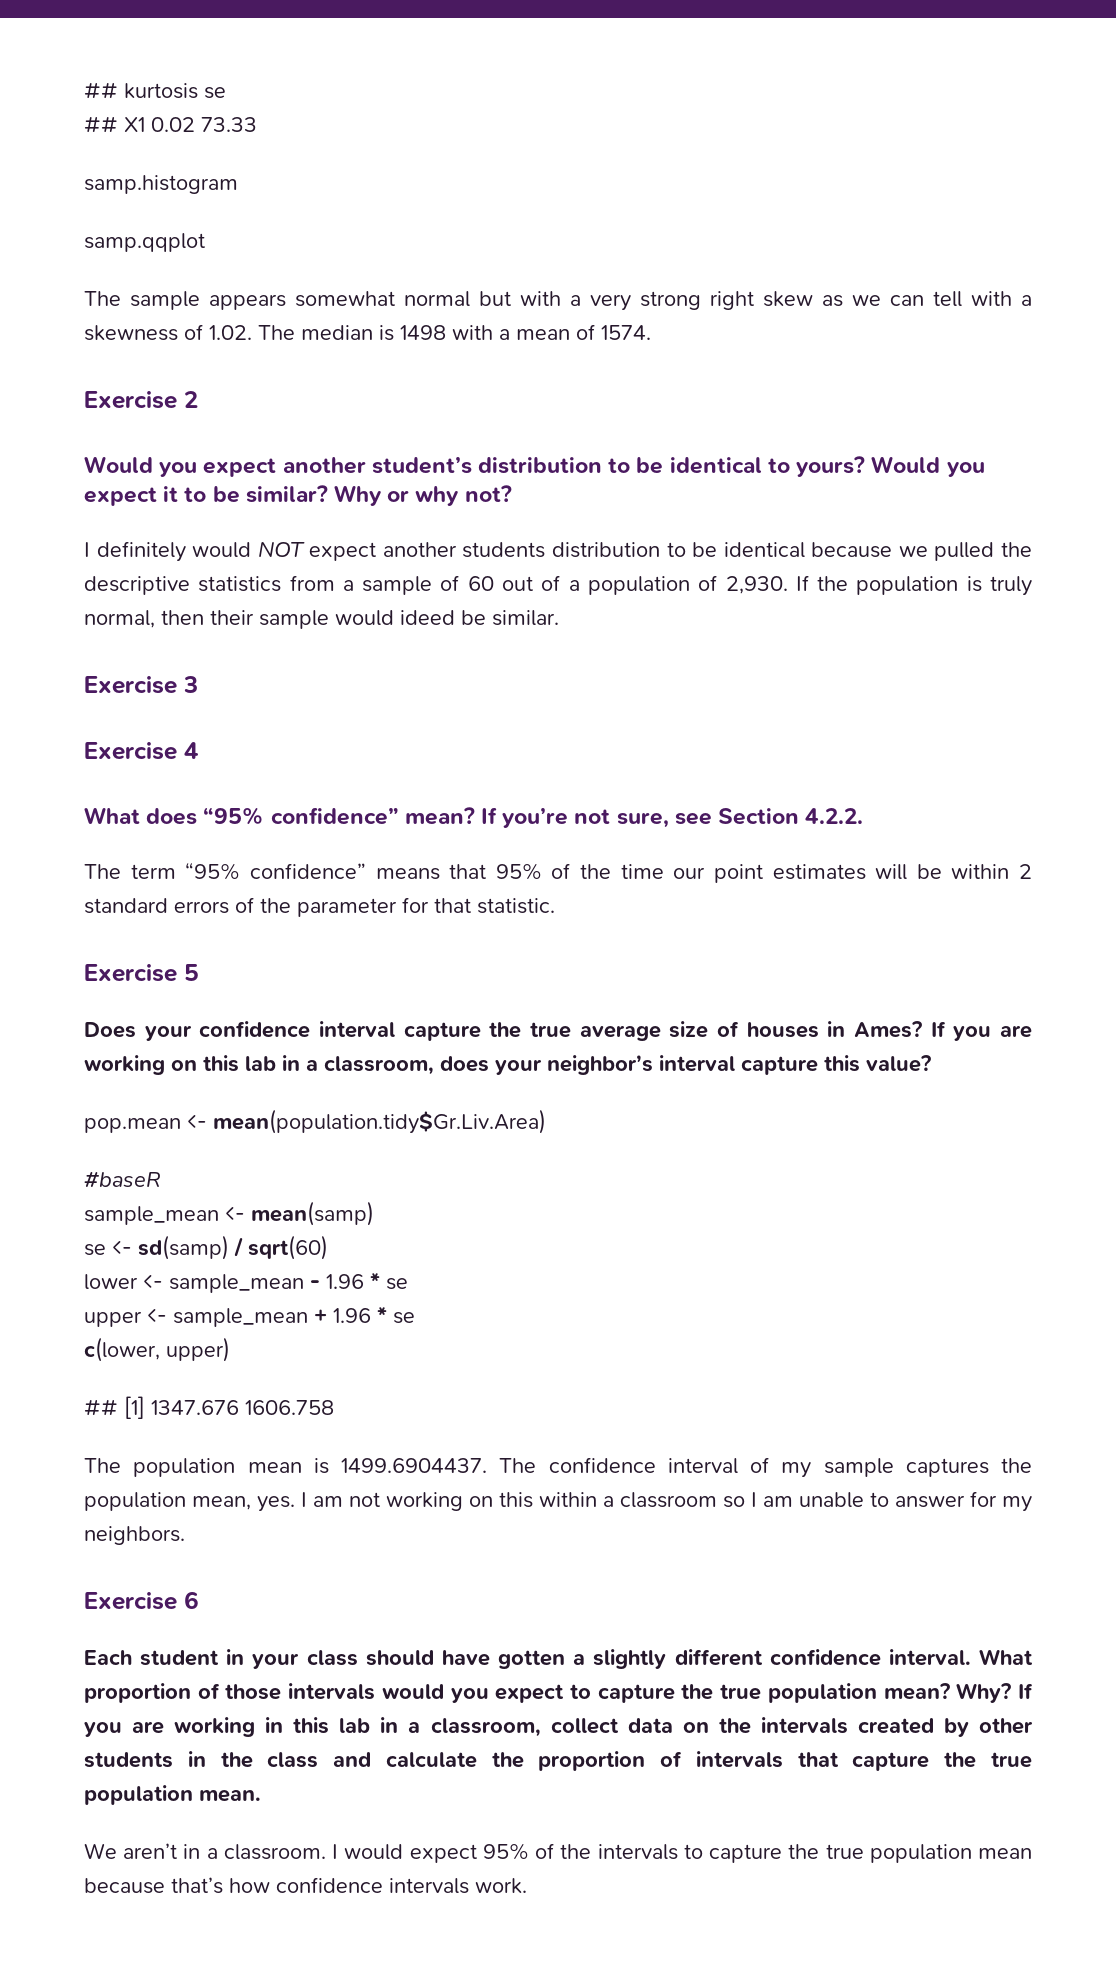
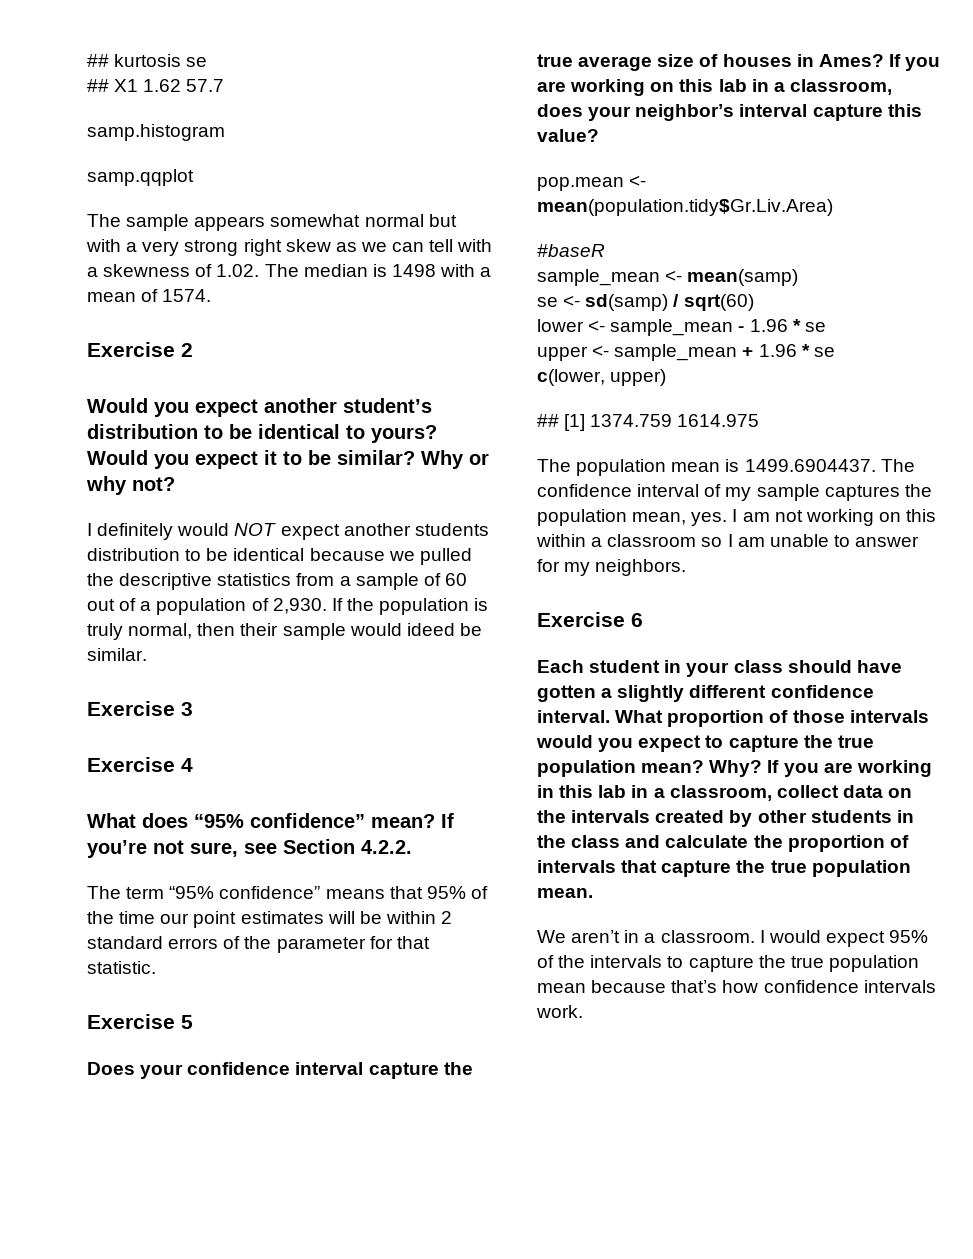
- ## X1 0.02 73.33
+ ## X1 1.62 57.7
- ## [1] 1347.676 1606.758
+ ## [1] 1374.759 1614.975

